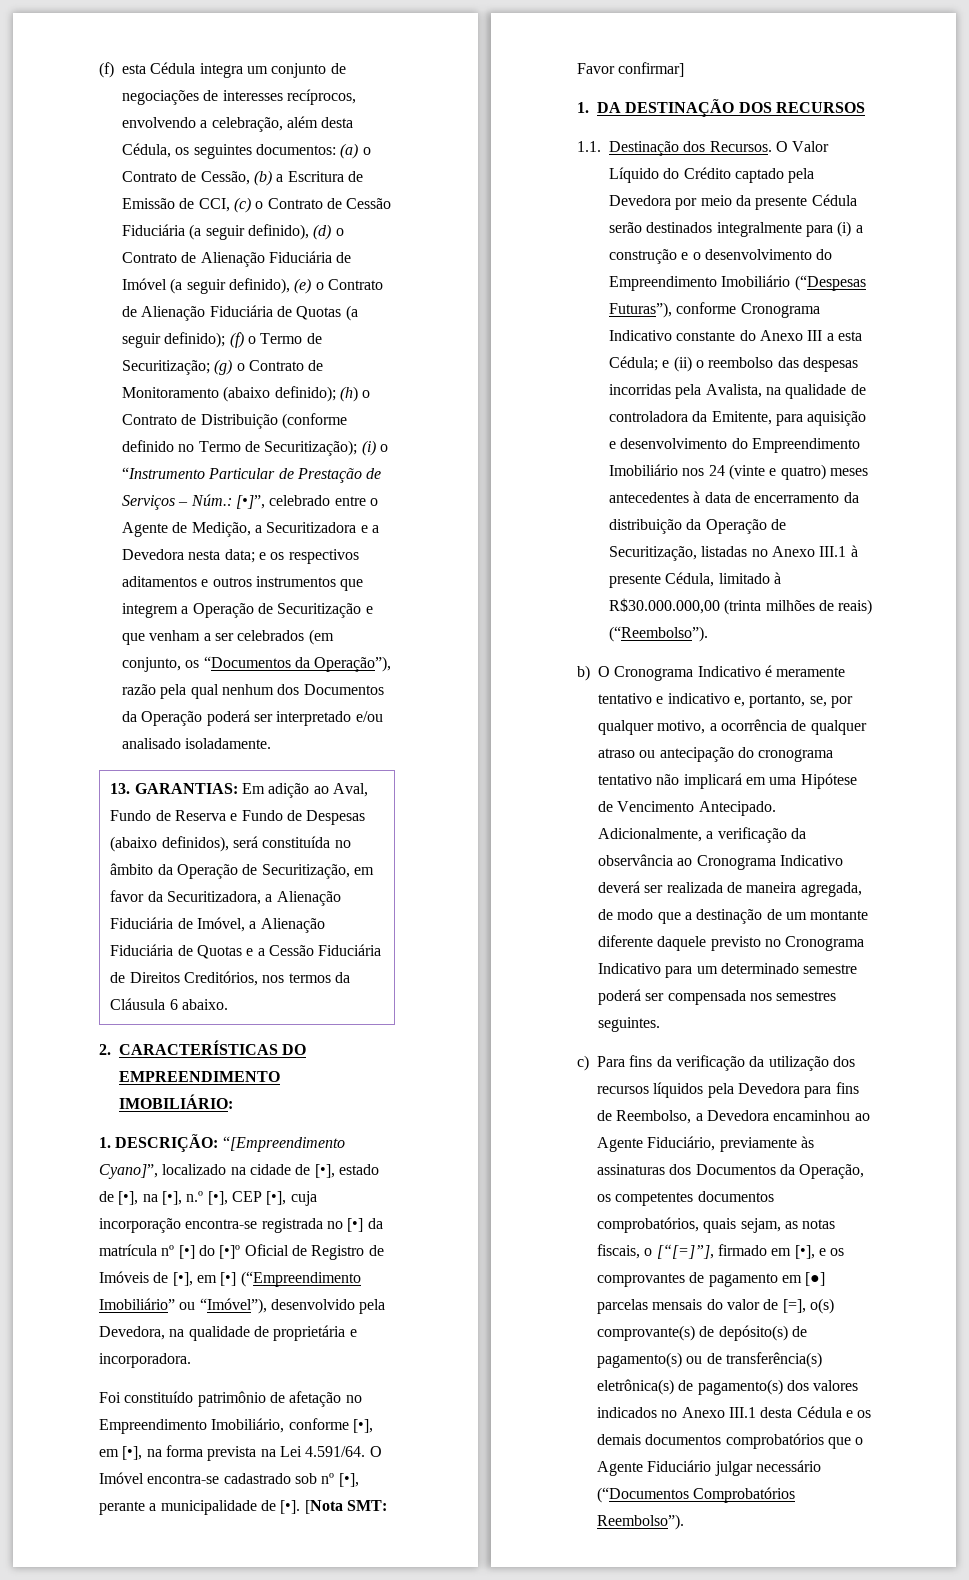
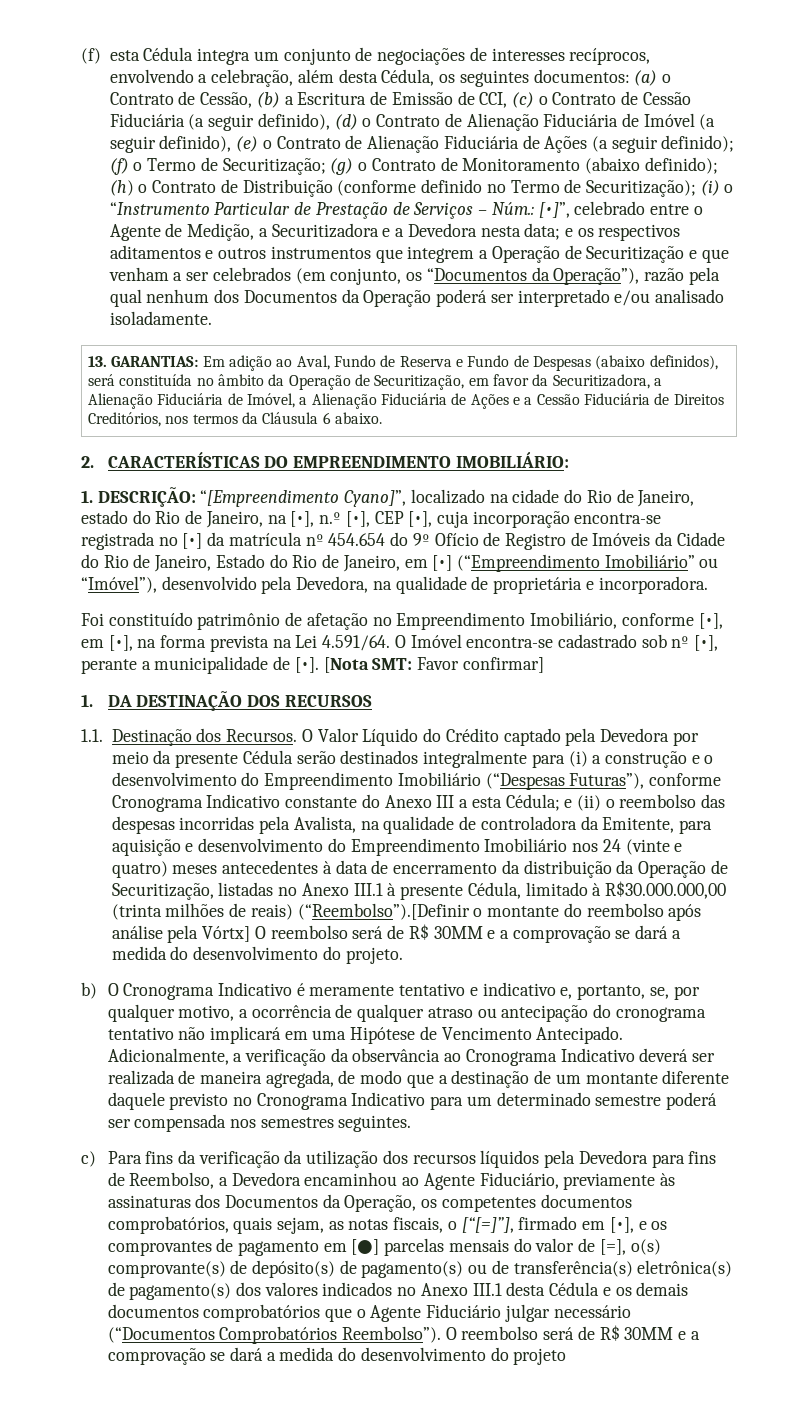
- (a) o Contrato de Cessão, (b) a Escritura de Emissão de CCI, (c) o Contrato de Cessão Fiduciária (a seguir definido), (d) o Contrato de Alienação Fiduciária de Imóvel (a seguir definido), (e) o Contrato de Alienação Fiduciária de Quotas (a seguir definido);
+ (a) o Contrato de Cessão, (b) a Escritura de Emissão de CCI, (c) o Contrato de Cessão Fiduciária (a seguir definido), (d) o Contrato de Alienação Fiduciária de Imóvel (a seguir definido), (e) o Contrato de Alienação Fiduciária de Ações (a seguir definido);
- 13. GARANTIAS: Em adição ao Aval, Fundo de Reserva e Fundo de Despesas (abaixo definidos), será constituída no âmbito da Operação de Securitização, em favor da Securitizadora, a Alienação Fiduciária de Imóvel, a Alienação Fiduciária de Quotas e a Cessão Fiduciária de Direitos Creditórios, nos termos da Cláusula 6 abaixo.
+ 13. GARANTIAS: Em adição ao Aval, Fundo de Reserva e Fundo de Despesas (abaixo definidos), será constituída no âmbito da Operação de Securitização, em favor da Securitizadora, a Alienação Fiduciária de Imóvel, a Alienação Fiduciária de Ações e a Cessão Fiduciária de Direitos Creditórios, nos termos da Cláusula 6 abaixo.
- 1. DESCRIÇÃO: “[Empreendimento Cyano]”, localizado na cidade de [•], estado de [•], na [•], n.º [•], CEP [•], cuja incorporação encontra-se registrada no [•] da matrícula nº [•] do [•]º Oficial de Registro de Imóveis de [•], em [•] (“Empreendimento Imobiliário” ou “Imóvel”), desenvolvido pela Devedora, na qualidade de proprietária e incorporadora.
+ 1. DESCRIÇÃO: “[Empreendimento Cyano]”, localizado na cidade do Rio de Janeiro, estado do Rio de Janeiro, na [•], n.º [•], CEP [•], cuja incorporação encontra-se registrada no [•] da matrícula nº 454.654 do 9º Ofício de Registro de Imóveis da Cidade do Rio de Janeiro, Estado do Rio de Janeiro, em [•] (“Empreendimento Imobiliário” ou “Imóvel”), desenvolvido pela Devedora, na qualidade de proprietária e incorporadora.
- e (ii) o reembolso das despesas incorridas pela Avalista, na qualidade de controladora da Emitente, para aquisição e desenvolvimento do Empreendimento Imobiliário nos 24 (vinte e quatro) meses antecedentes à data de encerramento da distribuição da Operação de Securitização, listadas no Anexo III.1 à presente Cédula, limitado à R$30.000.000,00 (trinta milhões de reais) (“Reembolso”).
+ e (ii) o reembolso das despesas incorridas pela Avalista, na qualidade de controladora da Emitente, para aquisição e desenvolvimento do Empreendimento Imobiliário nos 24 (vinte e quatro) meses antecedentes à data de encerramento da distribuição da Operação de Securitização, listadas no Anexo III.1 à presente Cédula, limitado à R$30.000.000,00 (trinta milhões de reais) (“Reembolso”).[Definir o montante do reembolso após análise pela Vórtx] O reembolso será de R$ 30MM e a comprovação se dará a medida do desenvolvimento do projeto.
+ O reembolso será de R$ 30MM e a comprovação se dará a medida do desenvolvimento do projeto

